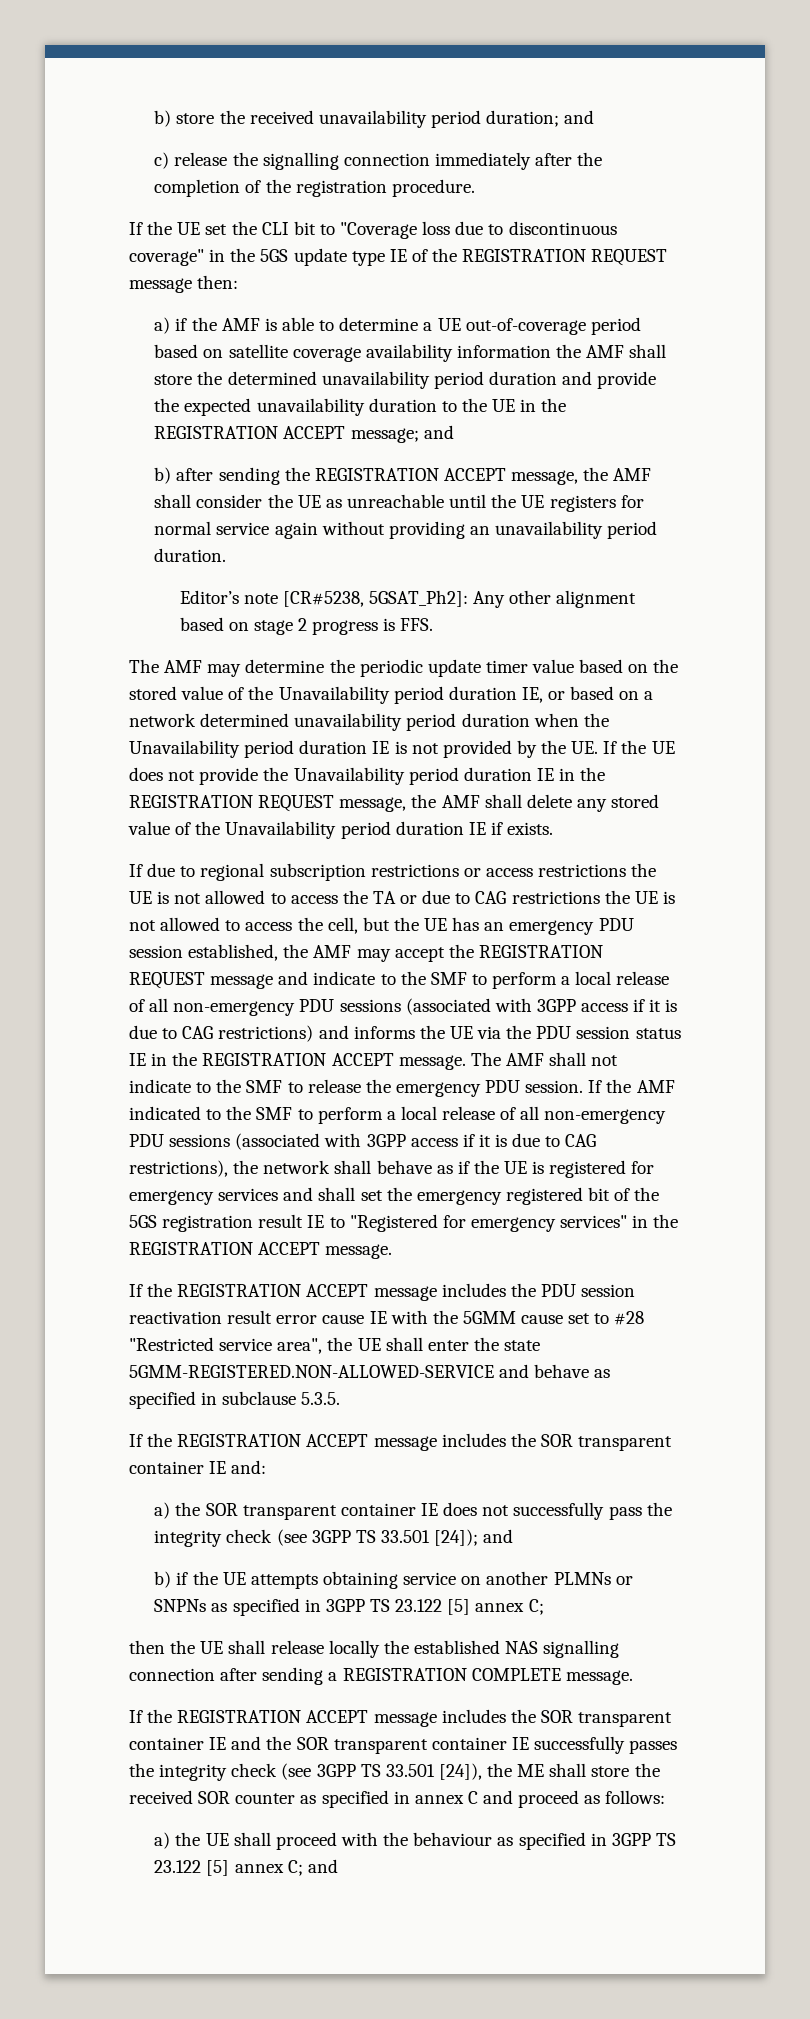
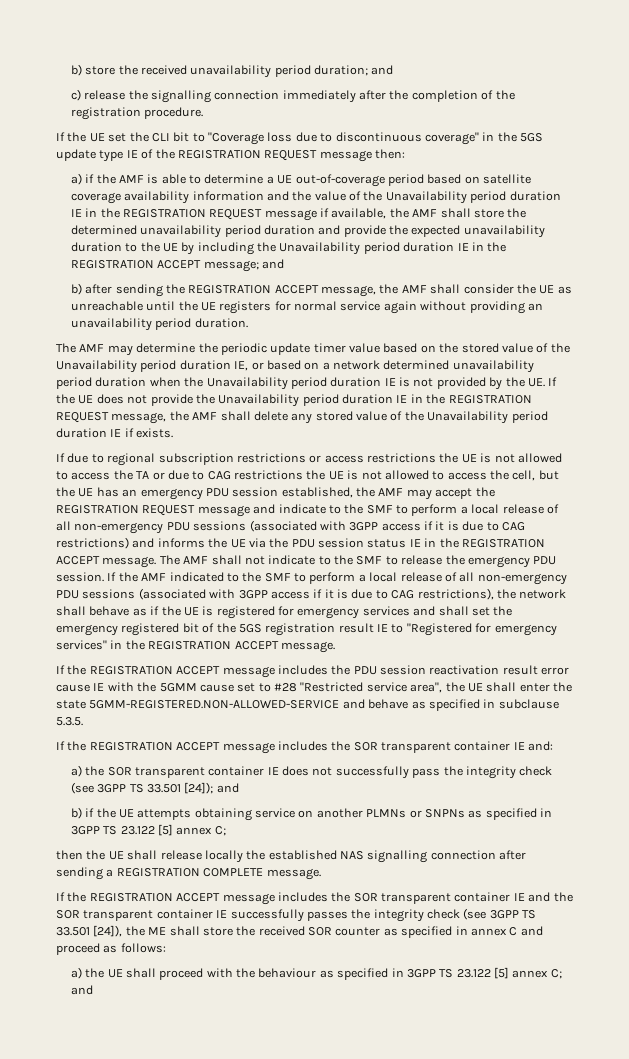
- a) if the AMF is able to determine a UE out-of-coverage period based on satellite coverage availability information the AMF shall store the determined unavailability period duration and provide the expected unavailability duration to the UE in the REGISTRATION ACCEPT message; and
+ a) if the AMF is able to determine a UE out-of-coverage period based on satellite coverage availability information and the value of the Unavailability period duration IE in the REGISTRATION REQUEST message if available, the AMF shall store the determined unavailability period duration and provide the expected unavailability duration to the UE by including the Unavailability period duration IE in the REGISTRATION ACCEPT message; and
- Editor’s note [CR#5238, 5GSAT_Ph2]: Any other alignment based on stage 2 progress is FFS.

